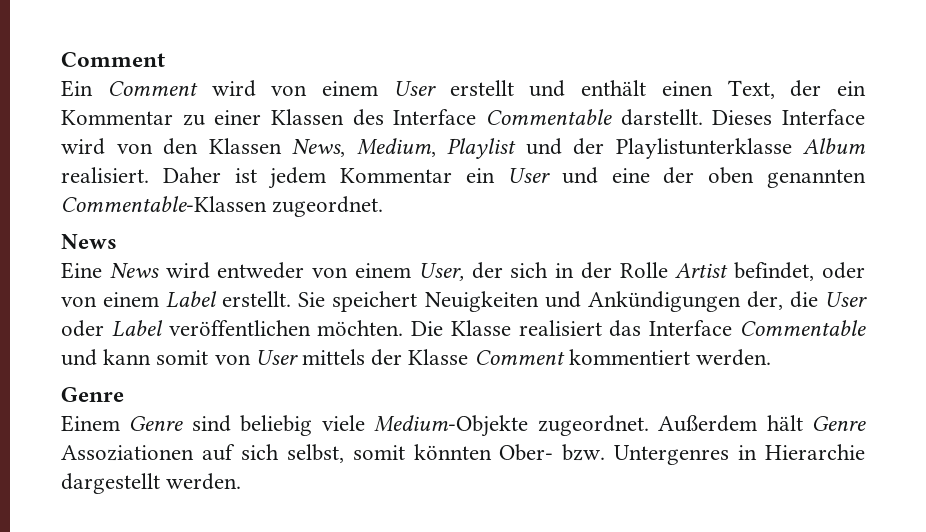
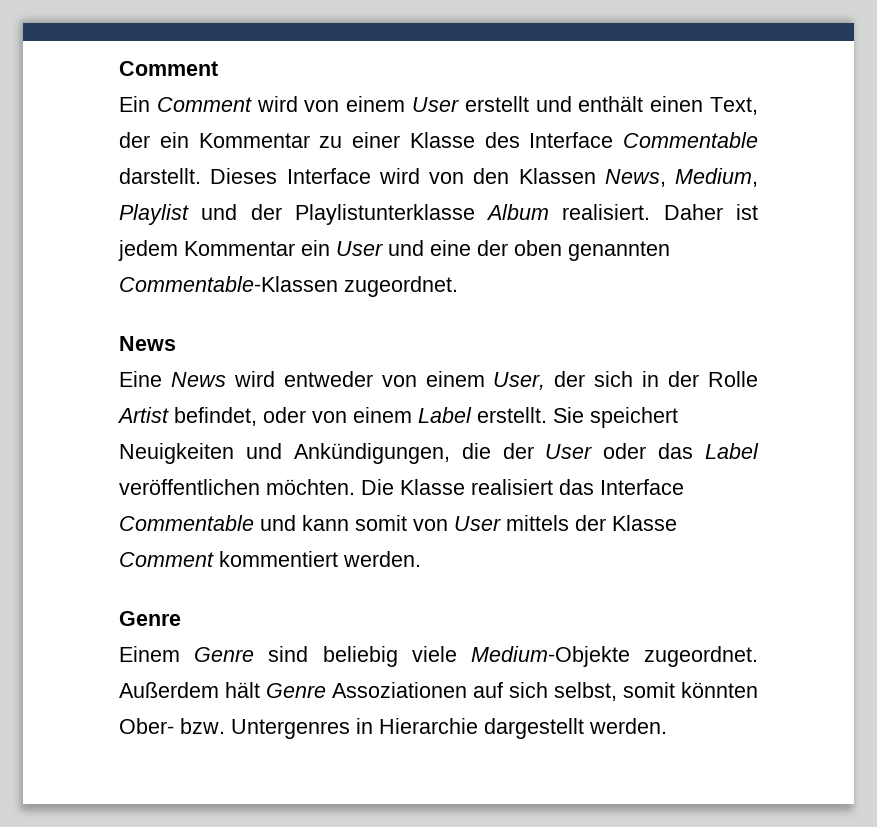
- Ein Comment wird von einem User erstellt und enthält einen Text, der ein Kommentar zu einer Klassen des Interface Commentable darstellt.
+ Ein Comment wird von einem User erstellt und enthält einen Text, der ein Kommentar zu einer Klasse des Interface Commentable darstellt.
- Sie speichert Neuigkeiten und Ankündigungen der, die User oder Label veröffentlichen möchten.
+ Sie speichert Neuigkeiten und Ankündigungen, die der User oder das Label veröffentlichen möchten.

